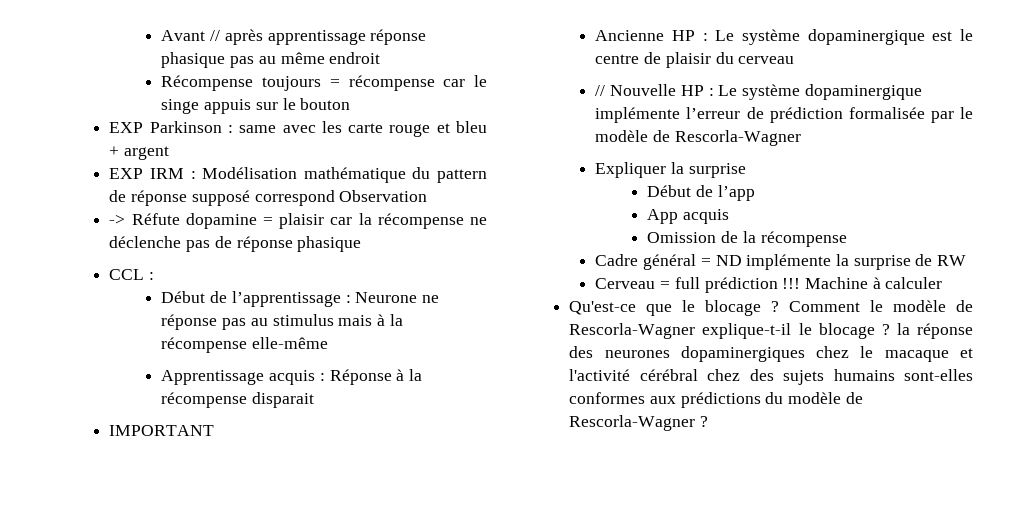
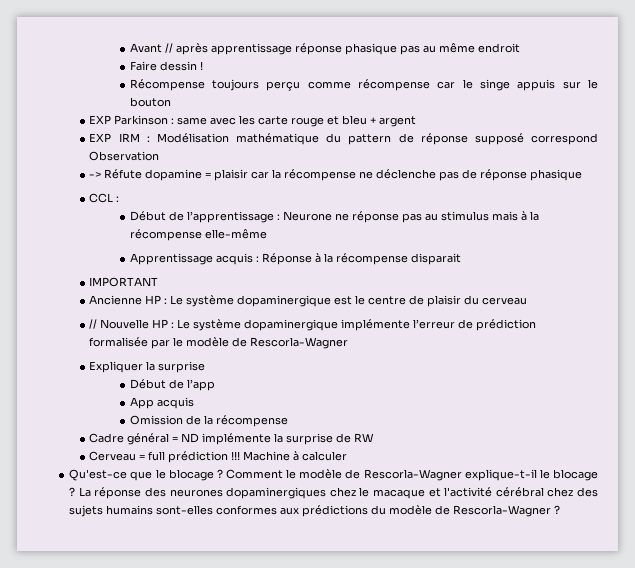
+ Faire dessin !
- Récompense toujours = récompense car le singe appuis sur le bouton
+ Récompense toujours perçu comme récompense car le singe appuis sur le bouton
- Comment le modèle de Rescorla-Wagner explique-t-il le blocage ? la réponse des neurones dopaminergiques chez le macaque et l'activité cérébral chez des sujets humains sont-elles conformes aux prédictions du modèle de Rescorla-Wagner ?
+ Comment le modèle de Rescorla-Wagner explique-t-il le blocage ? La réponse des neurones dopaminergiques chez le macaque et l'activité cérébral chez des sujets humains sont-elles conformes aux prédictions du modèle de Rescorla-Wagner ?

